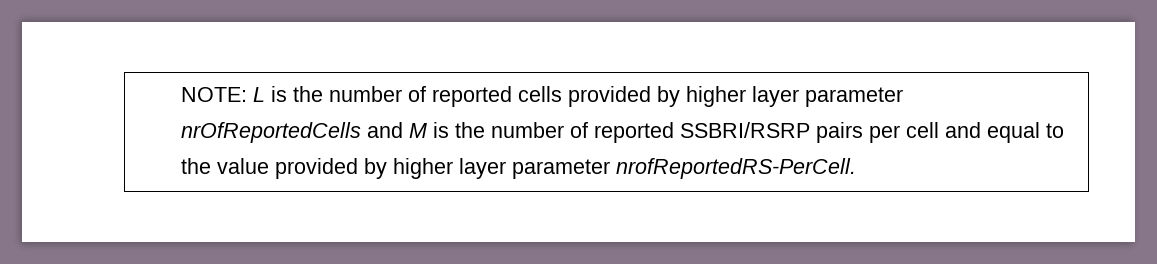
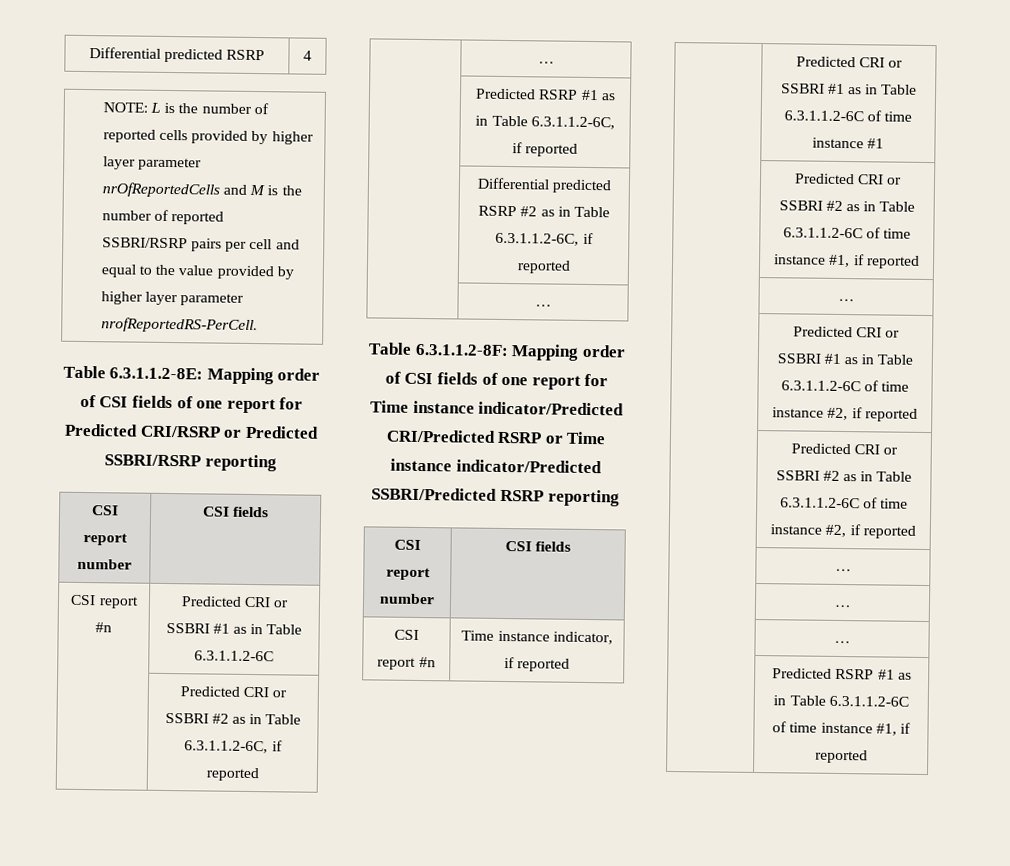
+ Differential predicted RSRP | 4
+ Table 6.3.1.1.2-8E: Mapping order of CSI fields of one report for Predicted CRI/RSRP or Predicted SSBRI/RSRP reporting
+ CSI report number | CSI fields
+ CSI report #n | Predicted CRI or SSBRI #1 as in Table 6.3.1.1.2-6C
+ | Predicted CRI or SSBRI #2 as in Table 6.3.1.1.2-6C, if reported
+ | …
+ | Predicted RSRP #1 as in Table 6.3.1.1.2-6C, if reported
+ | Differential predicted RSRP #2 as in Table 6.3.1.1.2-6C, if reported
+ | …
+ Table 6.3.1.1.2-8F: Mapping order of CSI fields of one report for Time instance indicator/Predicted CRI/Predicted RSRP or Time instance indicator/Predicted SSBRI/Predicted RSRP reporting
+ CSI report number | CSI fields
+ CSI report #n | Time instance indicator, if reported
+ | Predicted CRI or SSBRI #1 as in Table 6.3.1.1.2-6C of time instance #1
+ | Predicted CRI or SSBRI #2 as in Table 6.3.1.1.2-6C of time instance #1, if reported
+ | …
+ | Predicted CRI or SSBRI #1 as in Table 6.3.1.1.2-6C of time instance #2, if reported
+ | Predicted CRI or SSBRI #2 as in Table 6.3.1.1.2-6C of time instance #2, if reported
+ | …
+ | …
+ | …
+ | Predicted RSRP #1 as in Table 6.3.1.1.2-6C of time instance #1, if reported

